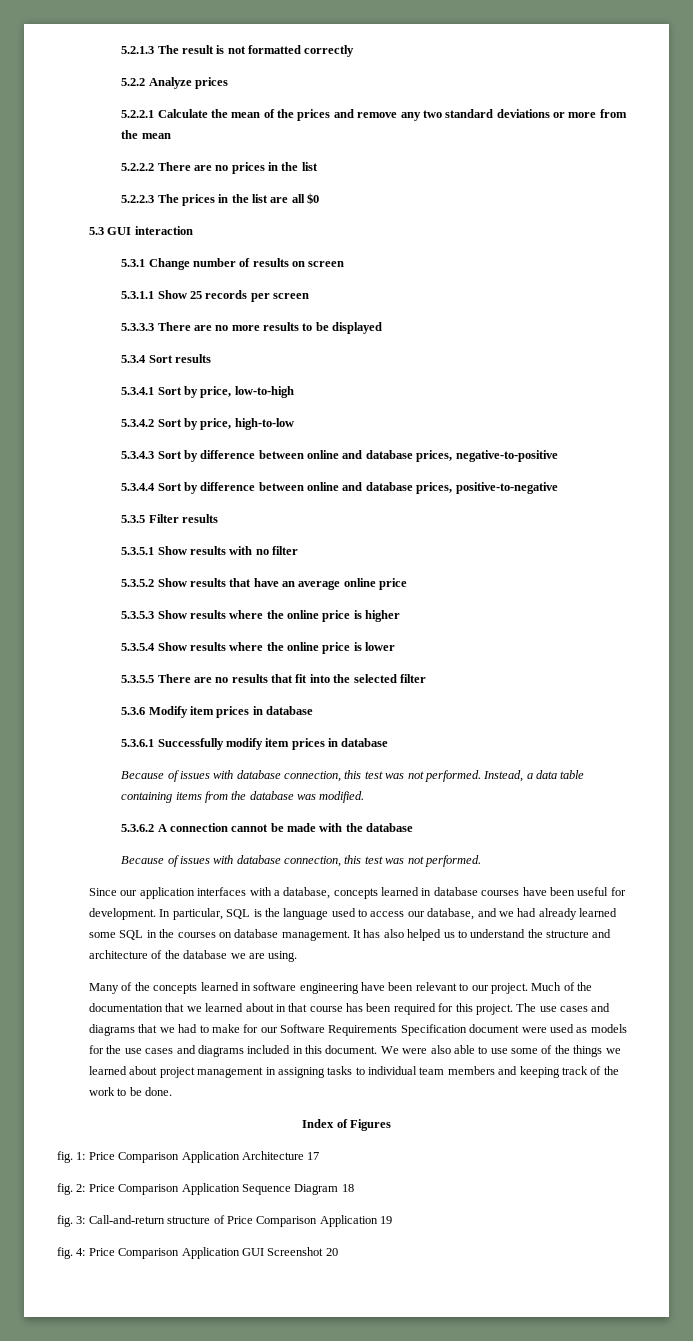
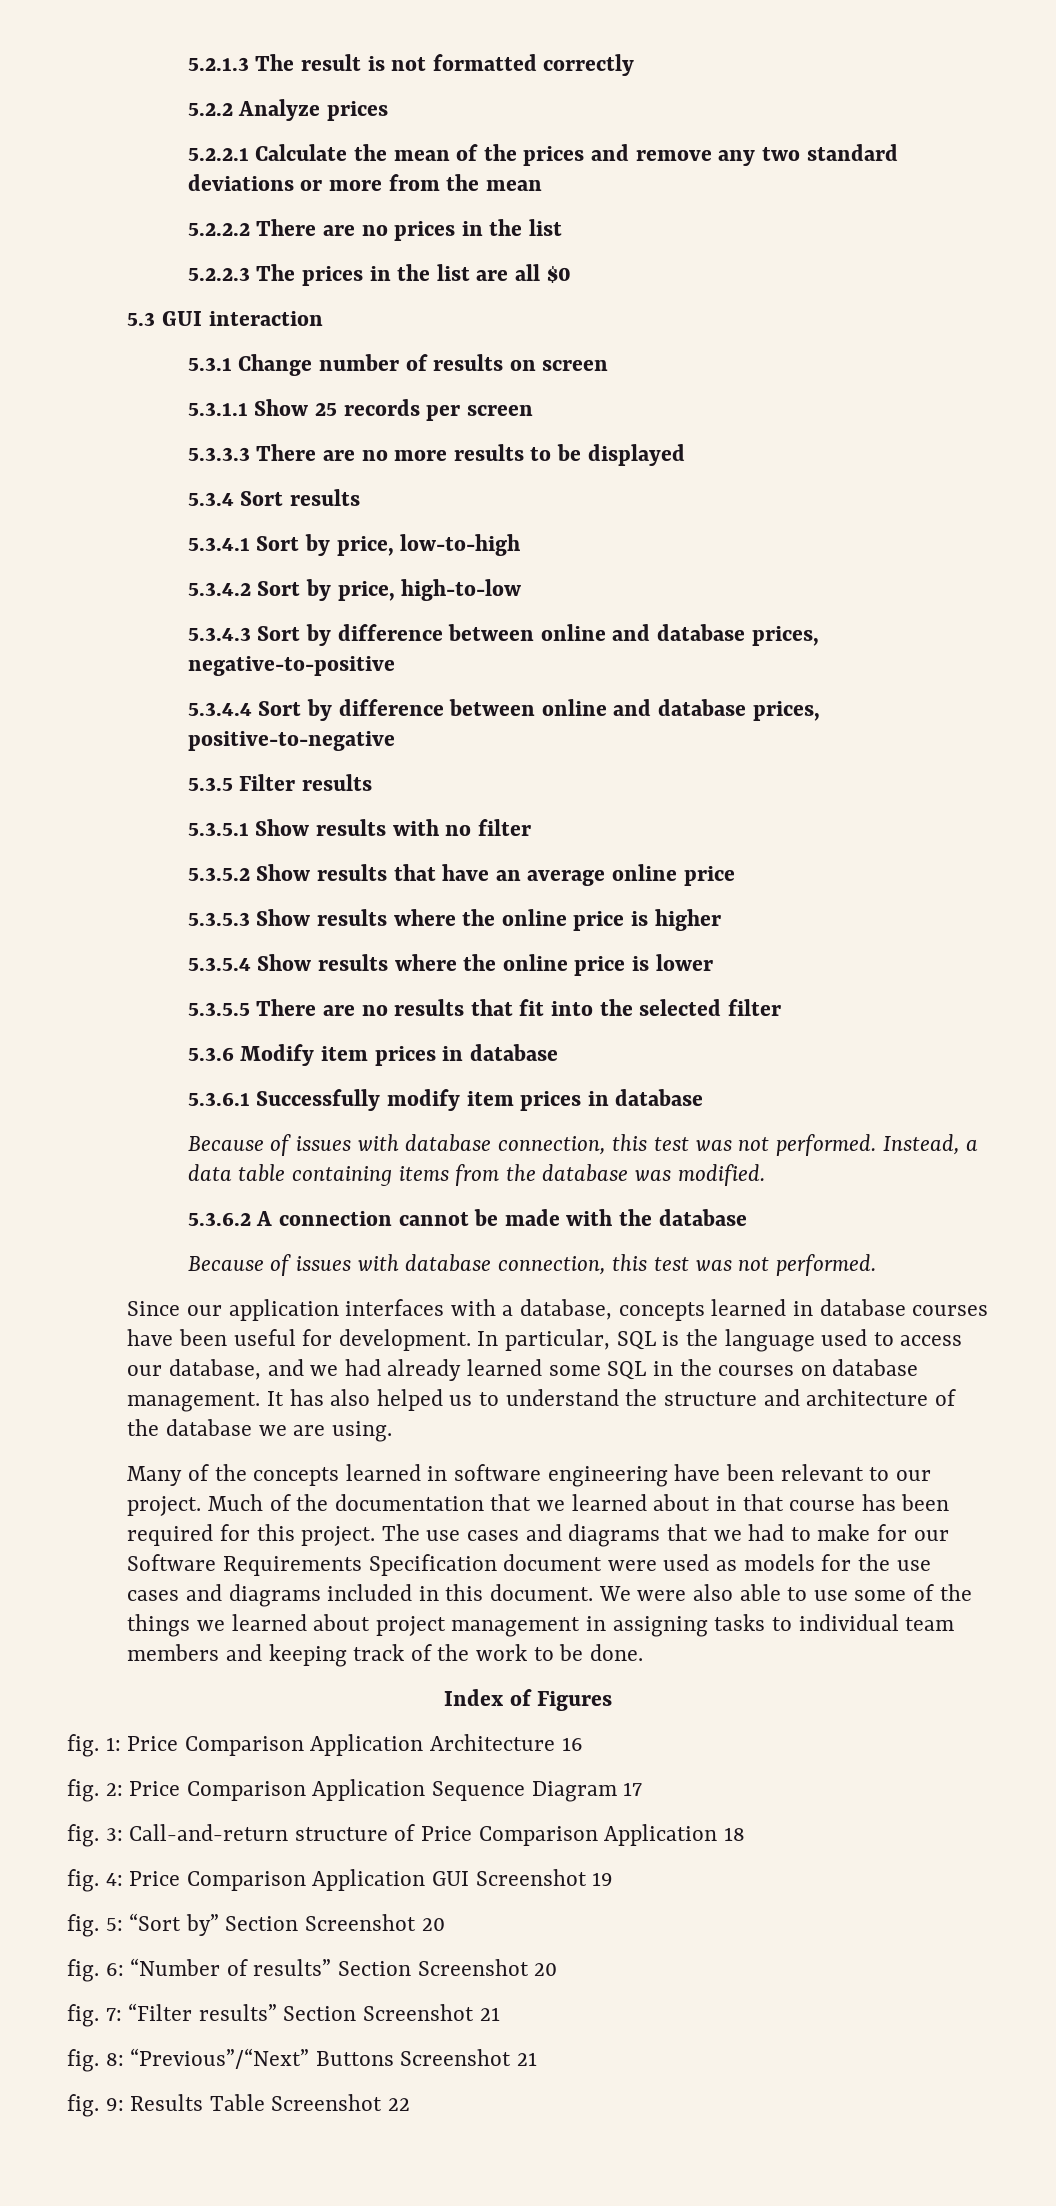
- fig. 1: Price Comparison Application Architecture 17
+ fig. 1: Price Comparison Application Architecture 16
- fig. 2: Price Comparison Application Sequence Diagram 18
+ fig. 2: Price Comparison Application Sequence Diagram 17
- fig. 3: Call-and-return structure of Price Comparison Application 19
+ fig. 3: Call-and-return structure of Price Comparison Application 18
- fig. 4: Price Comparison Application GUI Screenshot 20
+ fig. 4: Price Comparison Application GUI Screenshot 19
+ fig. 5: “Sort by” Section Screenshot 20
+ fig. 6: “Number of results” Section Screenshot 20
+ fig. 7: “Filter results” Section Screenshot 21
+ fig. 8: “Previous”/“Next” Buttons Screenshot 21
+ fig. 9: Results Table Screenshot 22

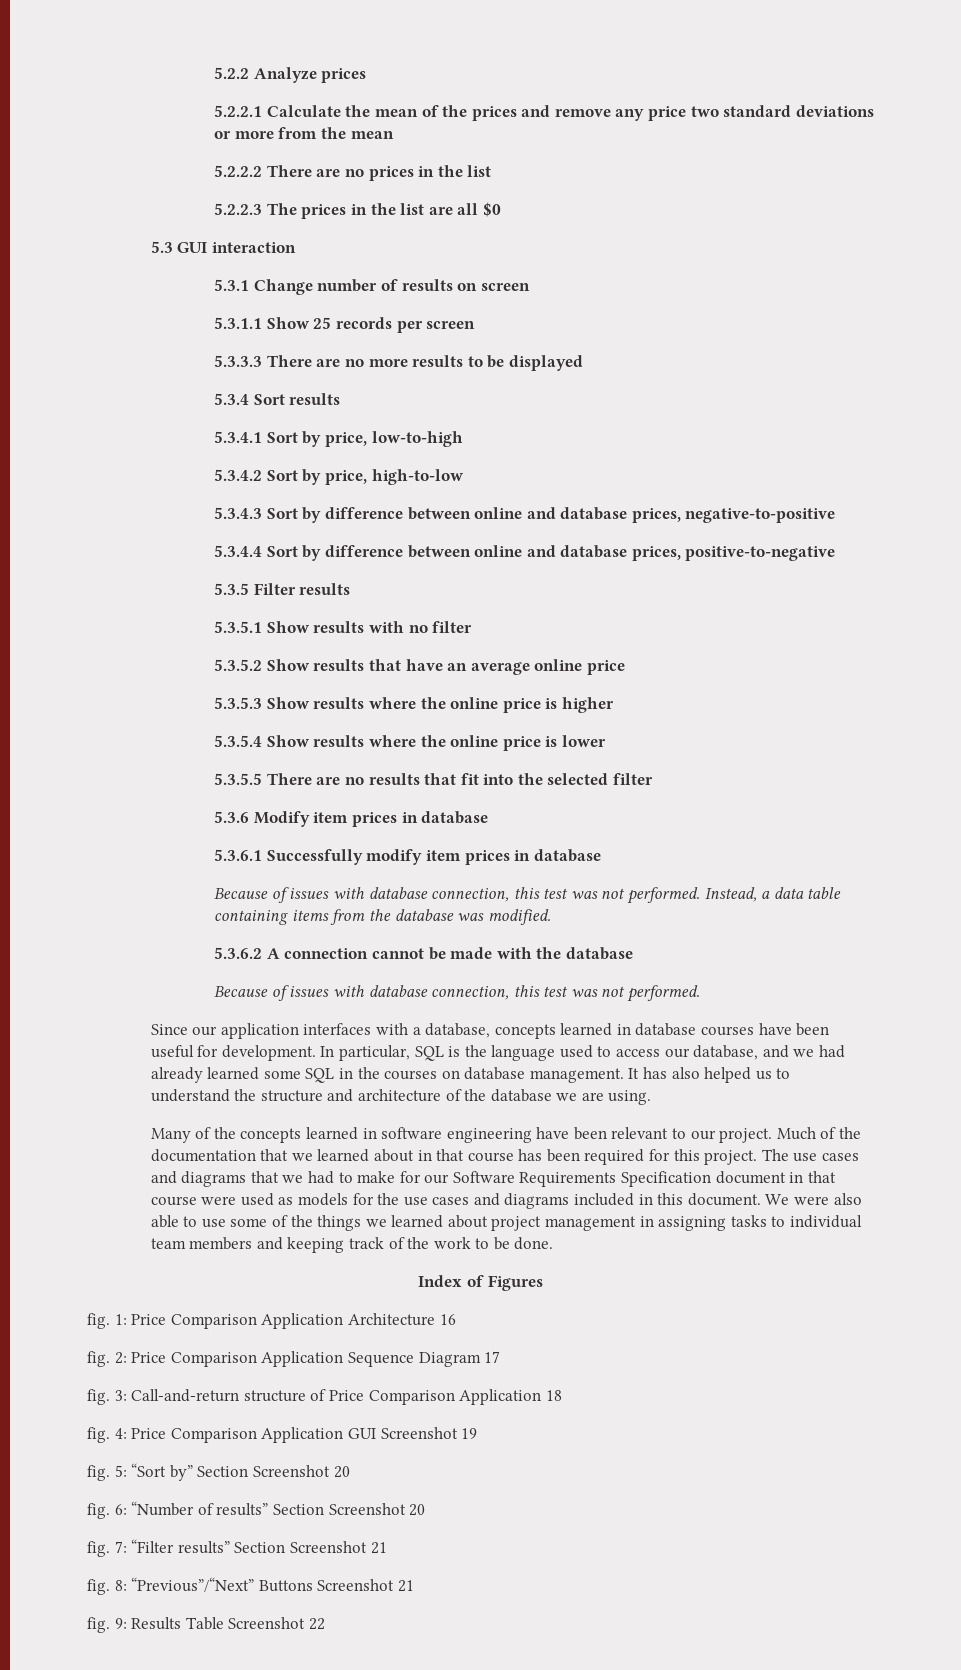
- 5.2.1.3 The result is not formatted correctly
- 5.2.2.1 Calculate the mean of the prices and remove any two standard deviations or more from the mean
+ 5.2.2.1 Calculate the mean of the prices and remove any price two standard deviations or more from the mean
- The use cases and diagrams that we had to make for our Software Requirements Specification document were used as models for the use cases and diagrams included in this document.
+ The use cases and diagrams that we had to make for our Software Requirements Specification document in that course were used as models for the use cases and diagrams included in this document.

